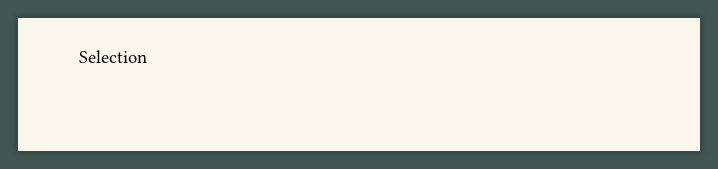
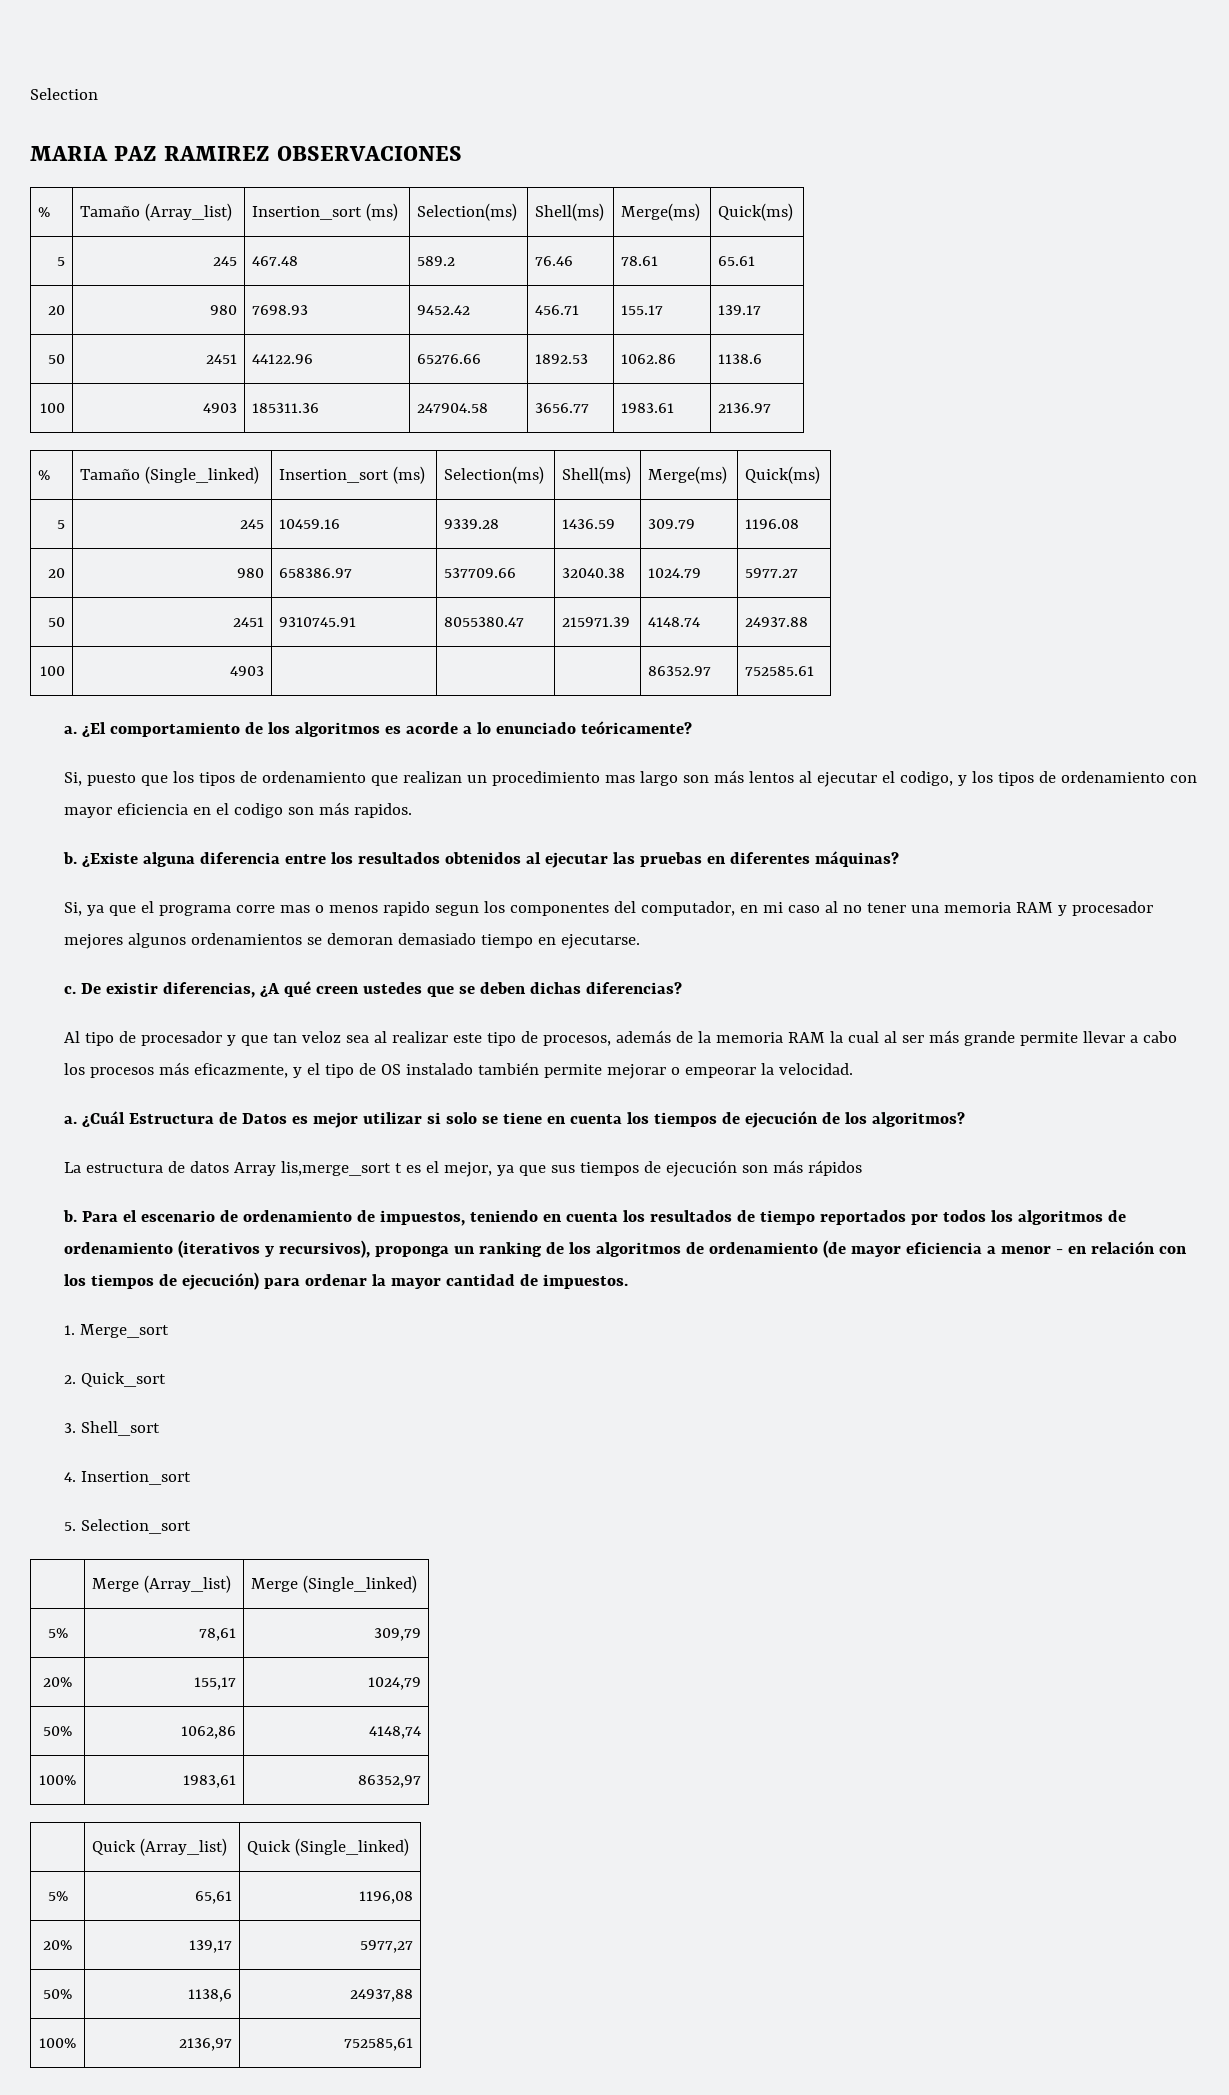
+ MARIA PAZ RAMIREZ OBSERVACIONES
+ % | Tamaño (Array_list) | Insertion_sort (ms) | Selection(ms) | Shell(ms) | Merge(ms) | Quick(ms)
+ 5 | 245 | 467.48 | 589.2 | 76.46 | 78.61 | 65.61
+ 20 | 980 | 7698.93 | 9452.42 | 456.71 | 155.17 | 139.17
+ 50 | 2451 | 44122.96 | 65276.66 | 1892.53 | 1062.86 | 1138.6
+ 100 | 4903 | 185311.36 | 247904.58 | 3656.77 | 1983.61 | 2136.97
+ % | Tamaño (Single_linked) | Insertion_sort (ms) | Selection(ms) | Shell(ms) | Merge(ms) | Quick(ms)
+ 5 | 245 | 10459.16 | 9339.28 | 1436.59 | 309.79 | 1196.08
+ 20 | 980 | 658386.97 | 537709.66 | 32040.38 | 1024.79 | 5977.27
+ 50 | 2451 | 9310745.91 | 8055380.47 | 215971.39 | 4148.74 | 24937.88
+ 100 | 4903 | | | | 86352.97 | 752585.61
+ a. ¿El comportamiento de los algoritmos es acorde a lo enunciado teóricamente?
+ Si, puesto que los tipos de ordenamiento que realizan un procedimiento mas largo son más lentos al ejecutar el codigo, y los tipos de ordenamiento con mayor eficiencia en el codigo son más rapidos.
+ b. ¿Existe alguna diferencia entre los resultados obtenidos al ejecutar las pruebas en diferentes máquinas?
+ Si, ya que el programa corre mas o menos rapido segun los componentes del computador, en mi caso al no tener una memoria RAM y procesador mejores algunos ordenamientos se demoran demasiado tiempo en ejecutarse.
+ c. De existir diferencias, ¿A qué creen ustedes que se deben dichas diferencias?
+ Al tipo de procesador y que tan veloz sea al realizar este tipo de procesos, además de la memoria RAM la cual al ser más grande permite llevar a cabo los procesos más eficazmente, y el tipo de OS instalado también permite mejorar o empeorar la velocidad.
+ a. ¿Cuál Estructura de Datos es mejor utilizar si solo se tiene en cuenta los tiempos de ejecución de los algoritmos?
+ La estructura de datos Array lis,merge_sort t es el mejor, ya que sus tiempos de ejecución son más rápidos
+ b. Para el escenario de ordenamiento de impuestos, teniendo en cuenta los resultados de tiempo reportados por todos los algoritmos de ordenamiento (iterativos y recursivos), proponga un ranking de los algoritmos de ordenamiento (de mayor eficiencia a menor - en relación con los tiempos de ejecución) para ordenar la mayor cantidad de impuestos.
+ 1. Merge_sort
+ 2. Quick_sort
+ 3. Shell_sort
+ 4. Insertion_sort
+ 5. Selection_sort
+ | Merge (Array_list) | Merge (Single_linked)
+ 5% | 78,61 | 309,79
+ 20% | 155,17 | 1024,79
+ 50% | 1062,86 | 4148,74
+ 100% | 1983,61 | 86352,97
+ | Quick (Array_list) | Quick (Single_linked)
+ 5% | 65,61 | 1196,08
+ 20% | 139,17 | 5977,27
+ 50% | 1138,6 | 24937,88
+ 100% | 2136,97 | 752585,61

